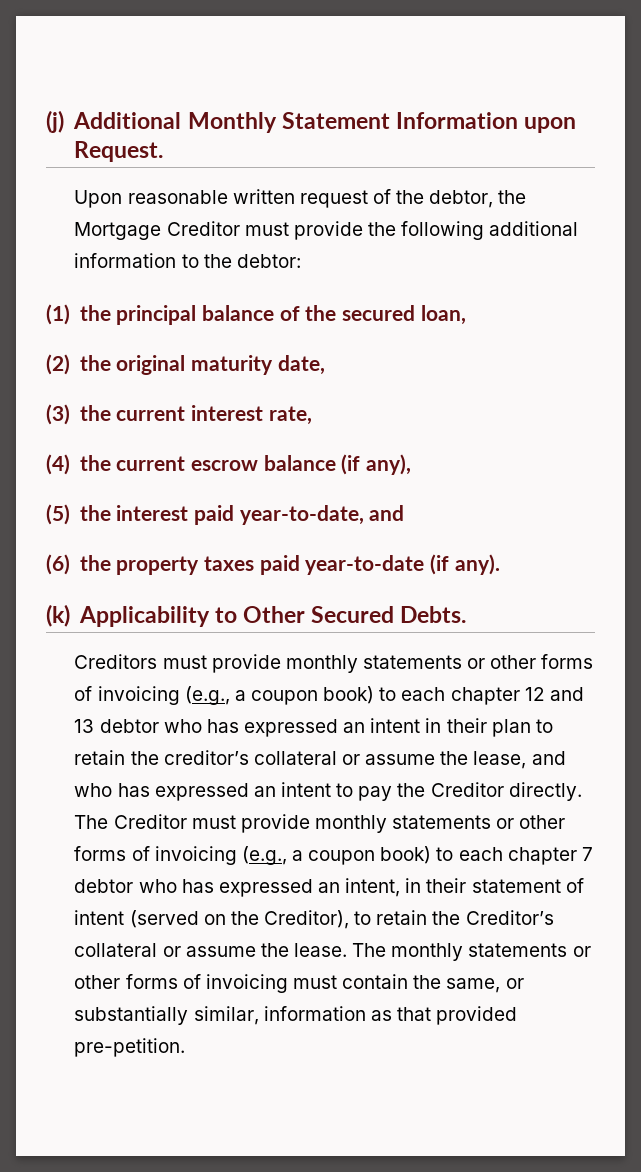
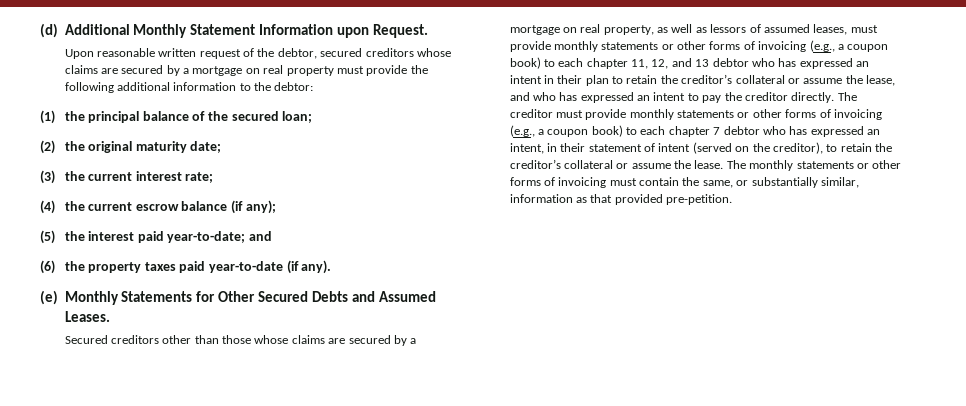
- (j) Additional Monthly Statement Information upon Request.
+ (d) Additional Monthly Statement Information upon Request.
- Upon reasonable written request of the debtor, the Mortgage Creditor must provide the following additional information to the debtor:
+ Upon reasonable written request of the debtor, secured creditors whose claims are secured by a mortgage on real property must provide the following additional information to the debtor:
- (1) the principal balance of the secured loan,
+ (1) the principal balance of the secured loan;
- (2) the original maturity date,
+ (2) the original maturity date;
- (3) the current interest rate,
+ (3) the current interest rate;
- (4) the current escrow balance (if any),
+ (4) the current escrow balance (if any);
- (5) the interest paid year-to-date, and
+ (5) the interest paid year-to-date; and
- (k) Applicability to Other Secured Debts.
- Creditors must provide monthly statements or other forms of invoicing (e.g., a coupon book) to each chapter 12 and 13 debtor who has expressed an intent in their plan to retain the creditor’s collateral or assume the lease, and who has expressed an intent to pay the Creditor directly.
+ (e) Monthly Statements for Other Secured Debts and Assumed Leases.
+ Secured creditors other than those whose claims are secured by a mortgage on real property, as well as lessors of assumed leases, must provide monthly statements or other forms of invoicing (e.g., a coupon book) to each chapter 11, 12, and 13 debtor who has expressed an intent in their plan to retain the creditor’s collateral or assume the lease, and who has expressed an intent to pay the creditor directly.
- The Creditor must provide monthly statements or other forms of invoicing (e.g., a coupon book) to each chapter 7 debtor who has expressed an intent, in their statement of intent (served on the Creditor), to retain the Creditor’s collateral or assume the lease.
+ The creditor must provide monthly statements or other forms of invoicing (e.g., a coupon book) to each chapter 7 debtor who has expressed an intent, in their statement of intent (served on the creditor), to retain the creditor’s collateral or assume the lease.

